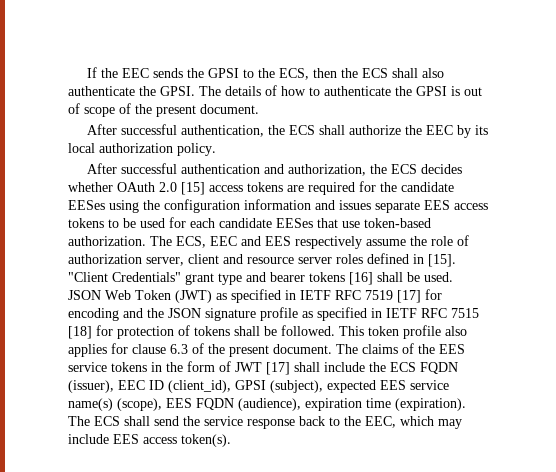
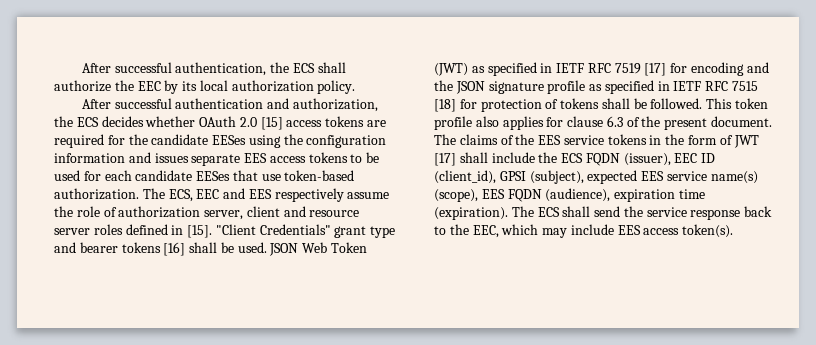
- If the EEC sends the GPSI to the ECS, then the ECS shall also authenticate the GPSI. The details of how to authenticate the GPSI is out of scope of the present document.

